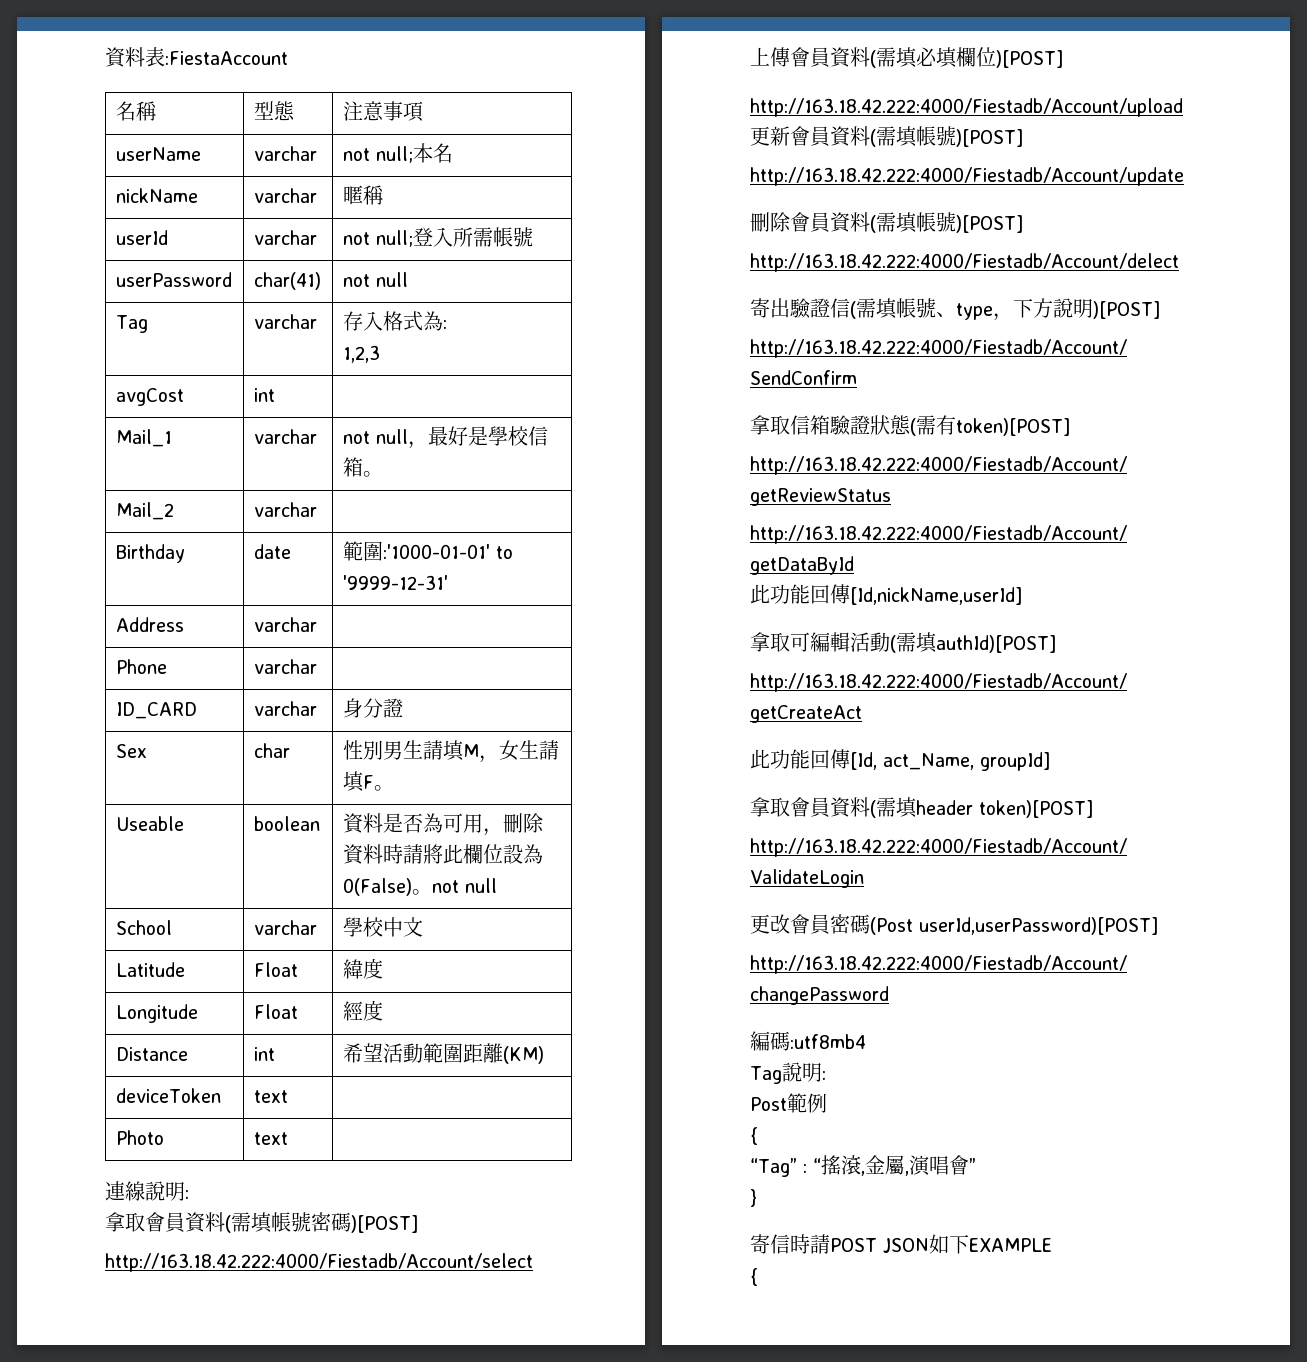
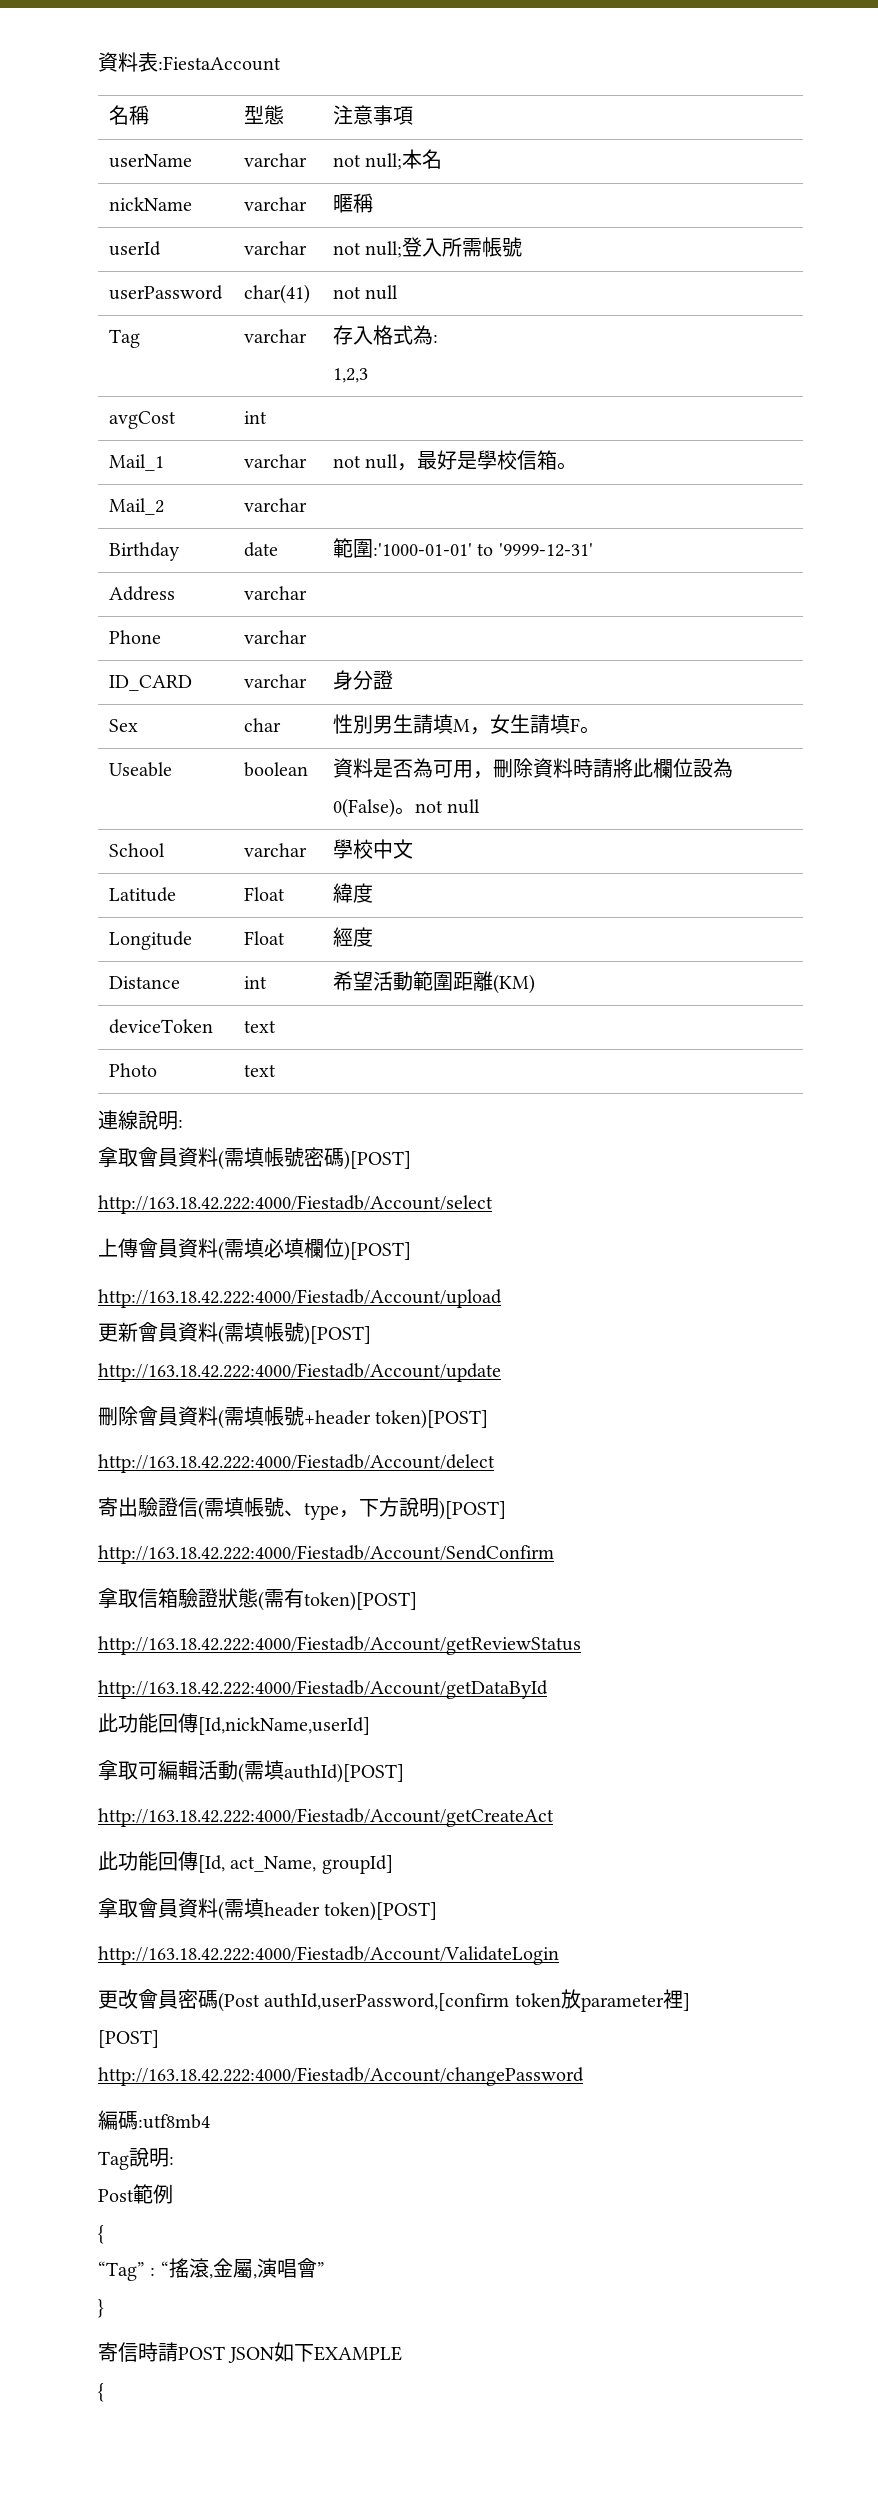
- 刪除會員資料(需填帳號)[POST]
+ 刪除會員資料(需填帳號+header token)[POST]
- 更改會員密碼(Post userId,userPassword)[POST]
+ 更改會員密碼(Post authId,userPassword,[confirm token放parameter裡]
+ [POST]

